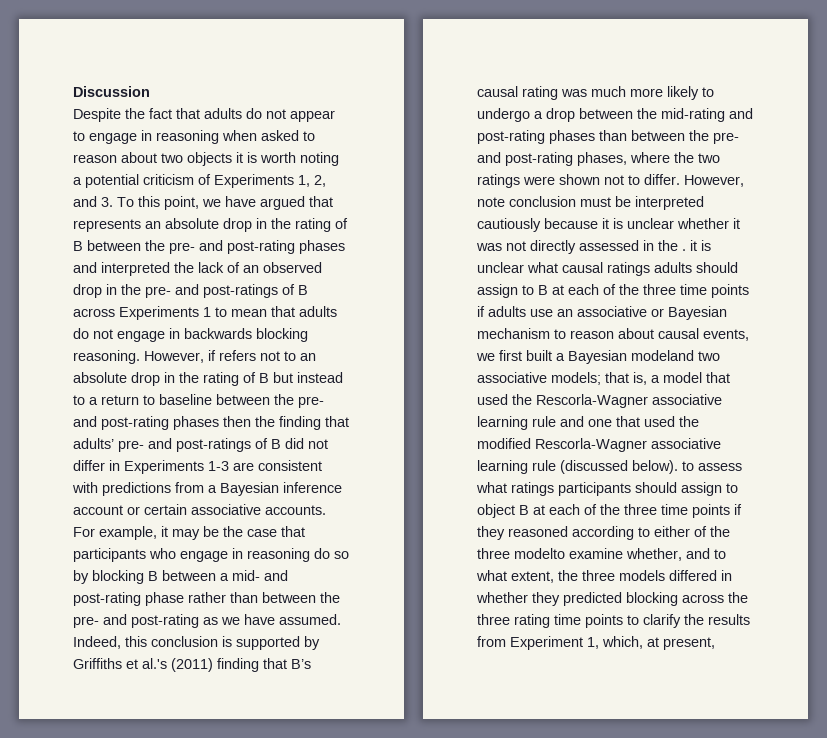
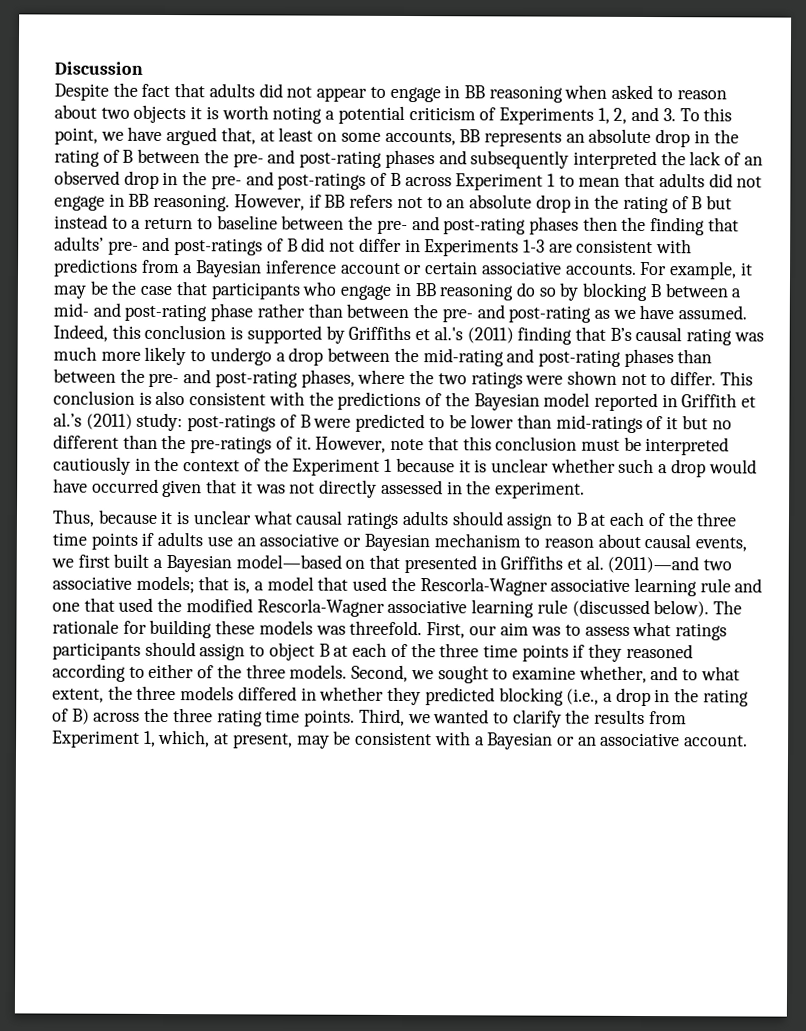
- Despite the fact that adults do not appear to engage in reasoning when asked to reason about two objects it is worth noting a potential criticism of Experiments 1, 2, and 3. To this point, we have argued that represents an absolute drop in the rating of B between the pre- and post-rating phases and interpreted the lack of an observed drop in the pre- and post-ratings of B across Experiments 1 to mean that adults do not engage in backwards blocking reasoning.
+ Despite the fact that adults did not appear to engage in BB reasoning when asked to reason about two objects it is worth noting a potential criticism of Experiments 1, 2, and 3. To this point, we have argued that, at least on some accounts, BB represents an absolute drop in the rating of B between the pre- and post-rating phases and subsequently interpreted the lack of an observed drop in the pre- and post-ratings of B across Experiment 1 to mean that adults did not engage in BB reasoning.
- However, if refers not to an absolute drop in the rating of B but instead to a return to baseline between the pre- and post-rating phases then the finding that adults’ pre- and post-ratings of B did not differ in Experiments 1-3 are consistent with predictions from a Bayesian inference account or certain associative accounts.
+ However, if BB refers not to an absolute drop in the rating of B but instead to a return to baseline between the pre- and post-rating phases then the finding that adults’ pre- and post-ratings of B did not differ in Experiments 1-3 are consistent with predictions from a Bayesian inference account or certain associative accounts.
- For example, it may be the case that participants who engage in reasoning do so by blocking B between a mid- and post-rating phase rather than between the pre- and post-rating as we have assumed.
+ For example, it may be the case that participants who engage in BB reasoning do so by blocking B between a mid- and post-rating phase rather than between the pre- and post-rating as we have assumed.
- However, note conclusion must be interpreted cautiously because it is unclear whether it was not directly assessed in the . it is unclear what causal ratings adults should assign to B at each of the three time points if adults use an associative or Bayesian mechanism to reason about causal events, we first built a Bayesian modeland two associative models;
+ This conclusion is also consistent with the predictions of the Bayesian model reported in Griffith et al.’s (2011) study: post-ratings of B were predicted to be lower than mid-ratings of it but no different than the pre-ratings of it. However, note that this conclusion must be interpreted cautiously in the context of the Experiment 1 because it is unclear whether such a drop would have occurred given that it was not directly assessed in the experiment.
+ Thus, because it is unclear what causal ratings adults should assign to B at each of the three time points if adults use an associative or Bayesian mechanism to reason about causal events, we first built a Bayesian model—based on that presented in Griffiths et al. (2011)—and two associative models;
- that is, a model that used the Rescorla-Wagner associative learning rule and one that used the modified Rescorla-Wagner associative learning rule (discussed below). to assess what ratings participants should assign to object B at each of the three time points if they reasoned according to either of the three modelto examine whether, and to what extent, the three models differed in whether they predicted blocking across the three rating time points to clarify the results from Experiment 1, which, at present,
+ that is, a model that used the Rescorla-Wagner associative learning rule and one that used the modified Rescorla-Wagner associative learning rule (discussed below). The rationale for building these models was threefold. First, our aim was to assess what ratings participants should assign to object B at each of the three time points if they reasoned according to either of the three models. Second, we sought to examine whether, and to what extent, the three models differed in whether they predicted blocking (i.e., a drop in the rating of B) across the three rating time points. Third, we wanted to clarify the results from Experiment 1, which, at present, may be consistent with a Bayesian or an associative account.

